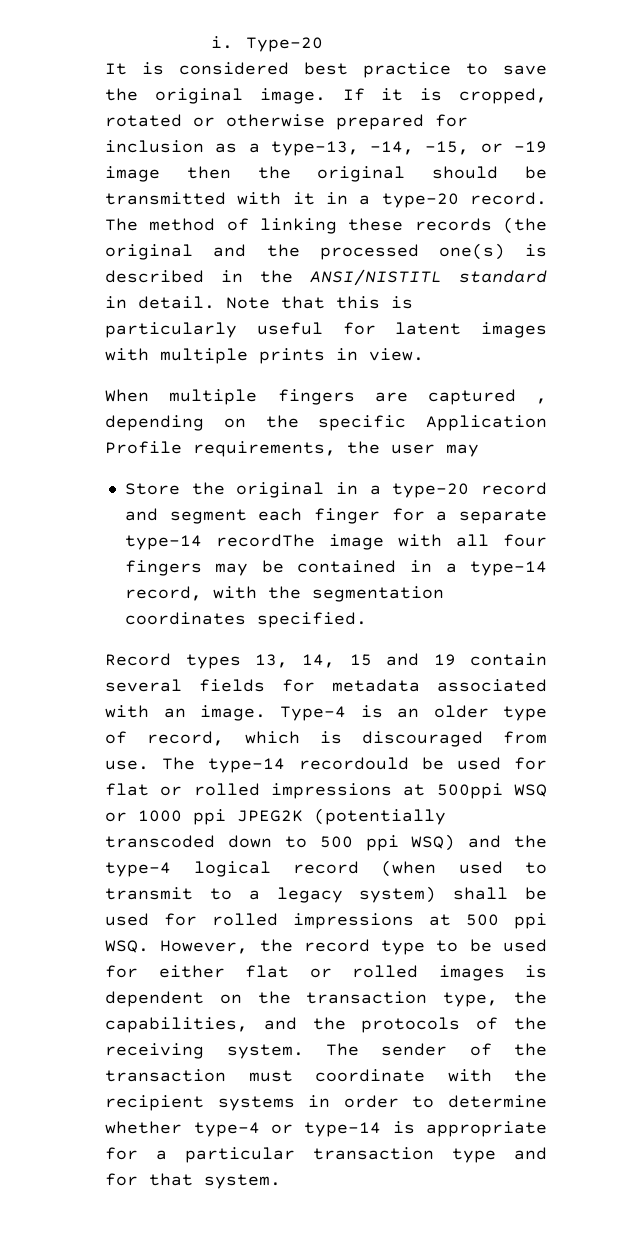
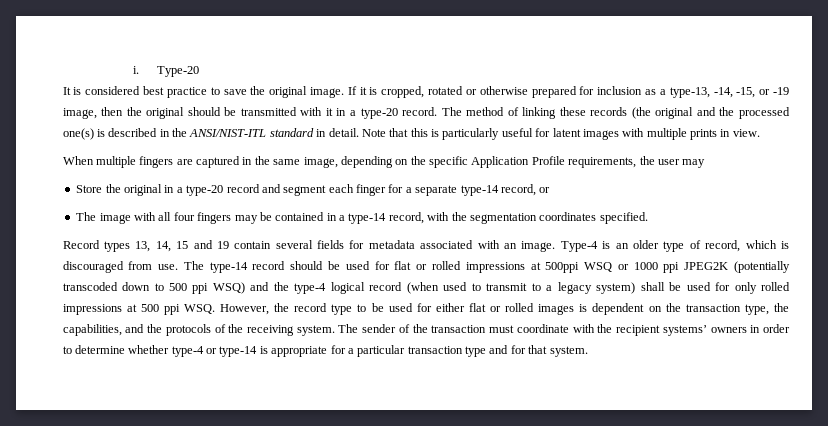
- If it is cropped, rotated or otherwise prepared for inclusion as a type-13, -14, -15, or -19 image then the original should be transmitted with it in a type-20 record.
+ If it is cropped, rotated or otherwise prepared for inclusion as a type-13, -14, -15, or -19 image, then the original should be transmitted with it in a type-20 record.
- The method of linking these records (the original and the processed one(s) is described in the ANSI/NISTITL standard in detail.
+ The method of linking these records (the original and the processed one(s) is described in the ANSI/NIST-ITL standard in detail.
- When multiple fingers are captured , depending on the specific Application Profile requirements, the user may
+ When multiple fingers are captured in the same image, depending on the specific Application Profile requirements, the user may
- Store the original in a type-20 record and segment each finger for a separate type-14 recordThe image with all four fingers may be contained in a type-14 record, with the segmentation coordinates specified.
+ Store the original in a type-20 record and segment each finger for a separate type-14 record, or
+ The image with all four fingers may be contained in a type-14 record, with the segmentation coordinates specified.
- The type-14 recordould be used for flat or rolled impressions at 500ppi WSQ or 1000 ppi JPEG2K (potentially transcoded down to 500 ppi WSQ) and the type-4 logical record (when used to transmit to a legacy system) shall be used for rolled impressions at 500 ppi WSQ. However, the record type to be used for either flat or rolled images is dependent on the transaction type, the capabilities, and the protocols of the receiving system.
+ The type-14 record should be used for flat or rolled impressions at 500ppi WSQ or 1000 ppi JPEG2K (potentially transcoded down to 500 ppi WSQ) and the type-4 logical record (when used to transmit to a legacy system) shall be used for only rolled impressions at 500 ppi WSQ. However, the record type to be used for either flat or rolled images is dependent on the transaction type, the capabilities, and the protocols of the receiving system.
- The sender of the transaction must coordinate with the recipient systems in order to determine whether type-4 or type-14 is appropriate for a particular transaction type and for that system.
+ The sender of the transaction must coordinate with the recipient systems’ owners in order to determine whether type-4 or type-14 is appropriate for a particular transaction type and for that system.

